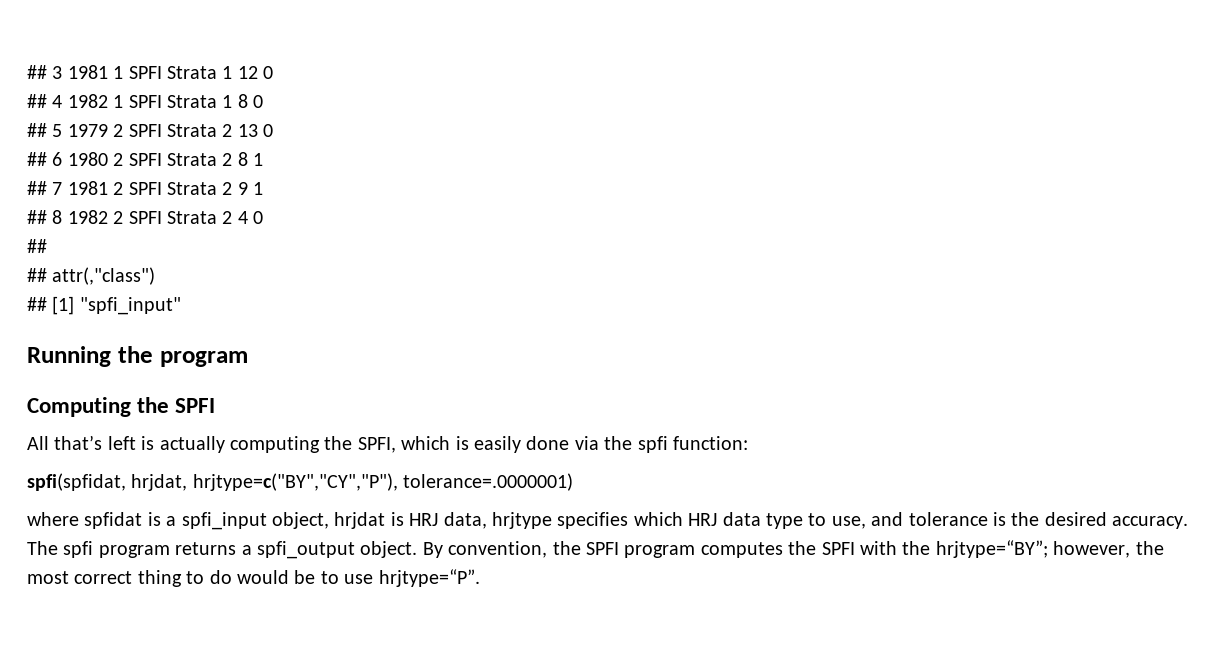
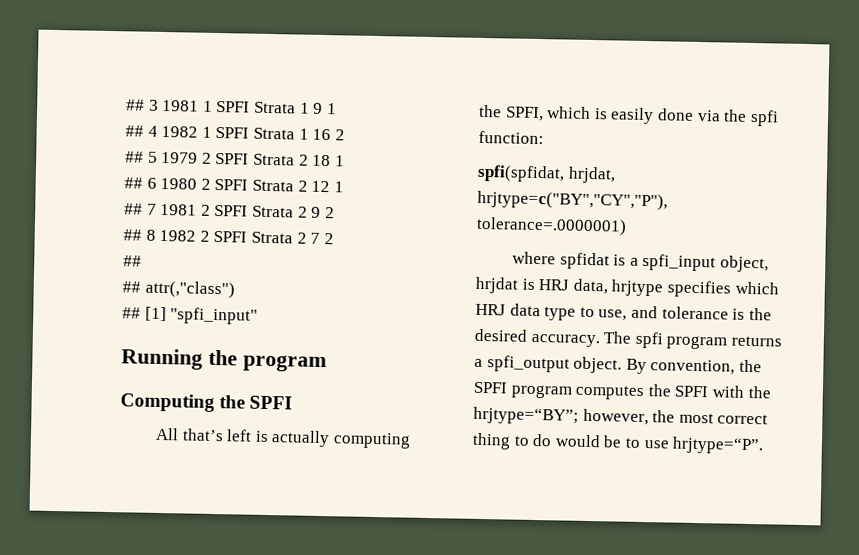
- ## 3 1981 1 SPFI Strata 1 12 0
+ ## 3 1981 1 SPFI Strata 1 9 1
- ## 4 1982 1 SPFI Strata 1 8 0
+ ## 4 1982 1 SPFI Strata 1 16 2
- ## 5 1979 2 SPFI Strata 2 13 0
+ ## 5 1979 2 SPFI Strata 2 18 1
- ## 6 1980 2 SPFI Strata 2 8 1
+ ## 6 1980 2 SPFI Strata 2 12 1
- ## 7 1981 2 SPFI Strata 2 9 1
+ ## 7 1981 2 SPFI Strata 2 9 2
- ## 8 1982 2 SPFI Strata 2 4 0
+ ## 8 1982 2 SPFI Strata 2 7 2

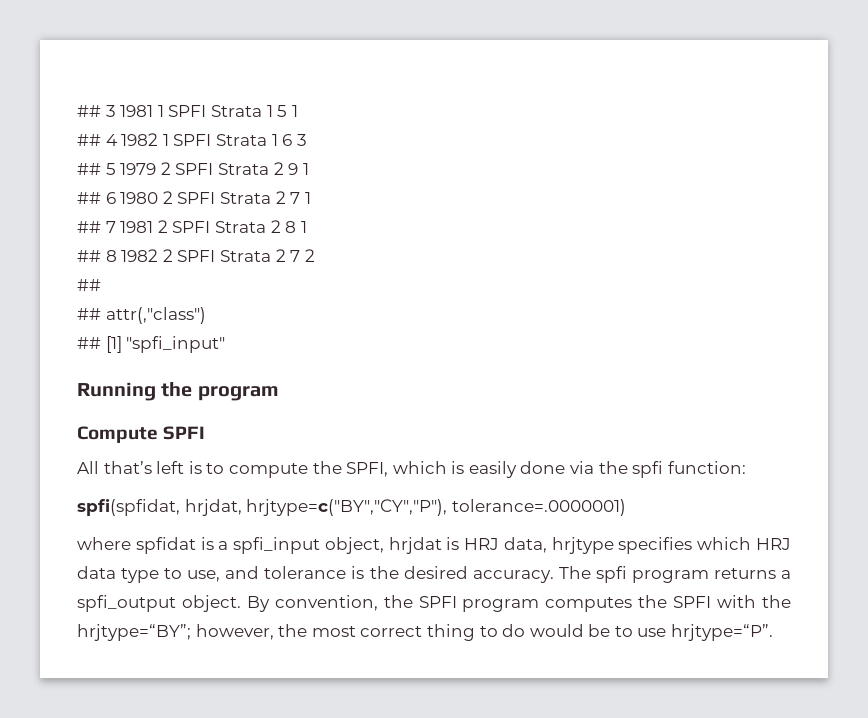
- ## 3 1981 1 SPFI Strata 1 9 1
+ ## 3 1981 1 SPFI Strata 1 5 1
- ## 4 1982 1 SPFI Strata 1 16 2
+ ## 4 1982 1 SPFI Strata 1 6 3
- ## 5 1979 2 SPFI Strata 2 18 1
+ ## 5 1979 2 SPFI Strata 2 9 1
- ## 6 1980 2 SPFI Strata 2 12 1
+ ## 6 1980 2 SPFI Strata 2 7 1
- ## 7 1981 2 SPFI Strata 2 9 2
+ ## 7 1981 2 SPFI Strata 2 8 1
- Computing the SPFI
+ Compute SPFI
- All that’s left is actually computing the SPFI, which is easily done via the spfi function:
+ All that’s left is to compute the SPFI, which is easily done via the spfi function:

